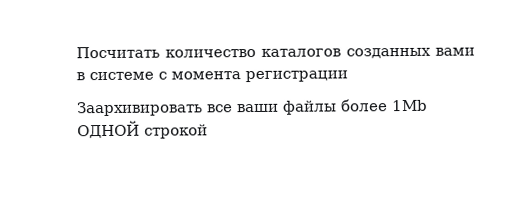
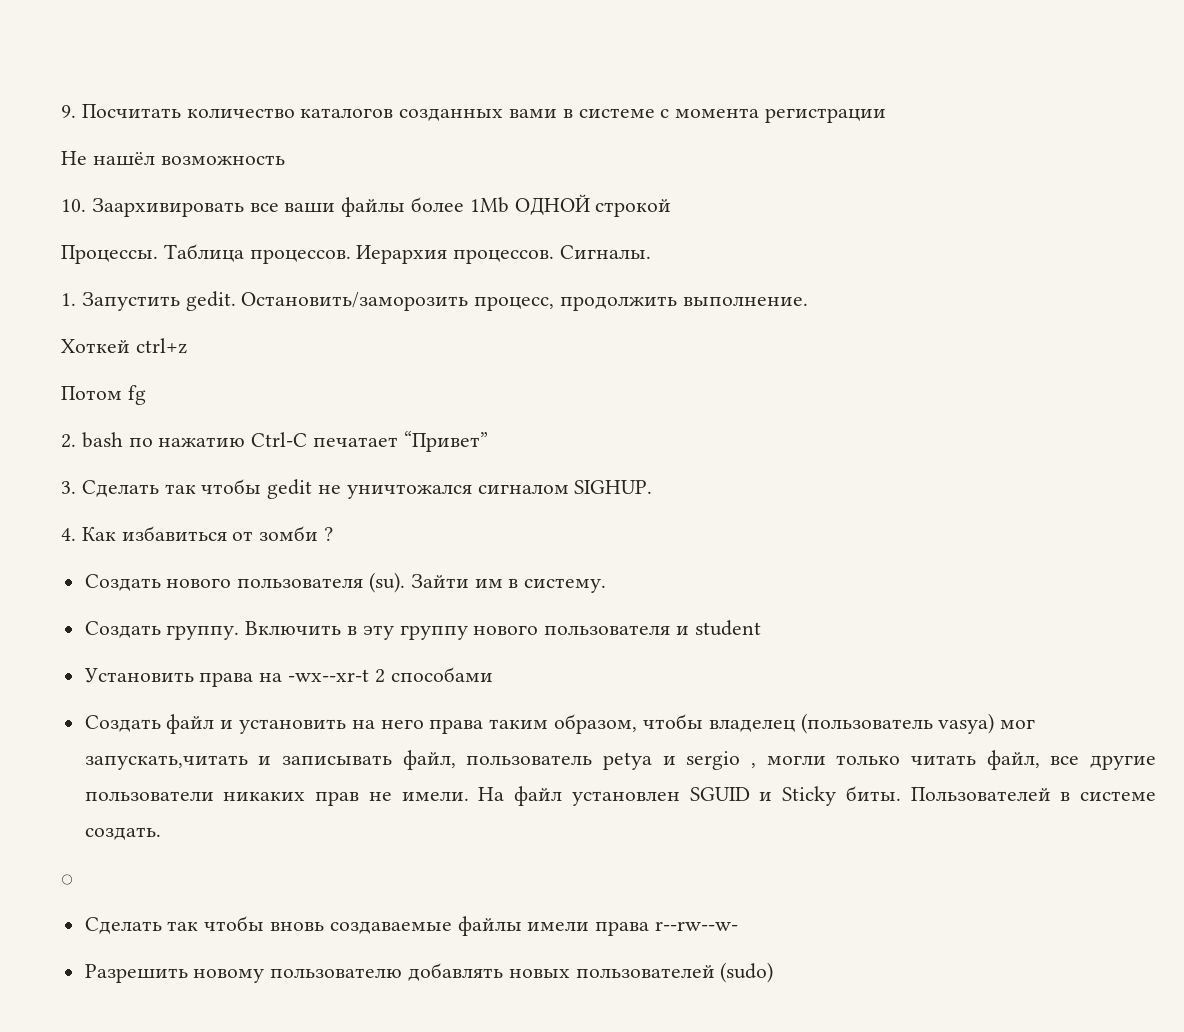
- Посчитать количество каталогов созданных вами в системе с момента регистрации
+ 9. Посчитать количество каталогов созданных вами в системе с момента регистрации
- Заархивировать все ваши файлы более 1Mb ОДНОЙ строкой
+ Не нашёл возможность
+ 10. Заархивировать все ваши файлы более 1Mb ОДНОЙ строкой
+ Процессы. Таблица процессов. Иерархия процессов. Сигналы.
+ 1. Запустить gedit. Остановить/заморозить процесс, продолжить выполнение.
+ Хоткей ctrl+z
+ Потом fg
+ 2. bash по нажатию Ctrl-C печатает “Привет”
+ 3. Сделать так чтобы gedit не уничтожался сигналом SIGHUP.
+ 4. Как избавиться от зомби ?
+ Создать нового пользователя (su). Зайти им в систему.
+ Создать группу. Включить в эту группу нового пользователя и student
+ Установить права на -wx--xr-t 2 способами
+ Создать файл и установить на него права таким образом, чтобы владелец (пользователь vasya) мог запускать,читать и записывать файл, пользователь petya и sergio , могли только читать файл, все другие пользователи никаких прав не имели. На файл установлен SGUID и Sticky биты. Пользователей в системе создать.
+ ○
+ Сделать так чтобы вновь создаваемые файлы имели права r--rw--w-
+ Разрешить новому пользователю добавлять новых пользователей (sudo)

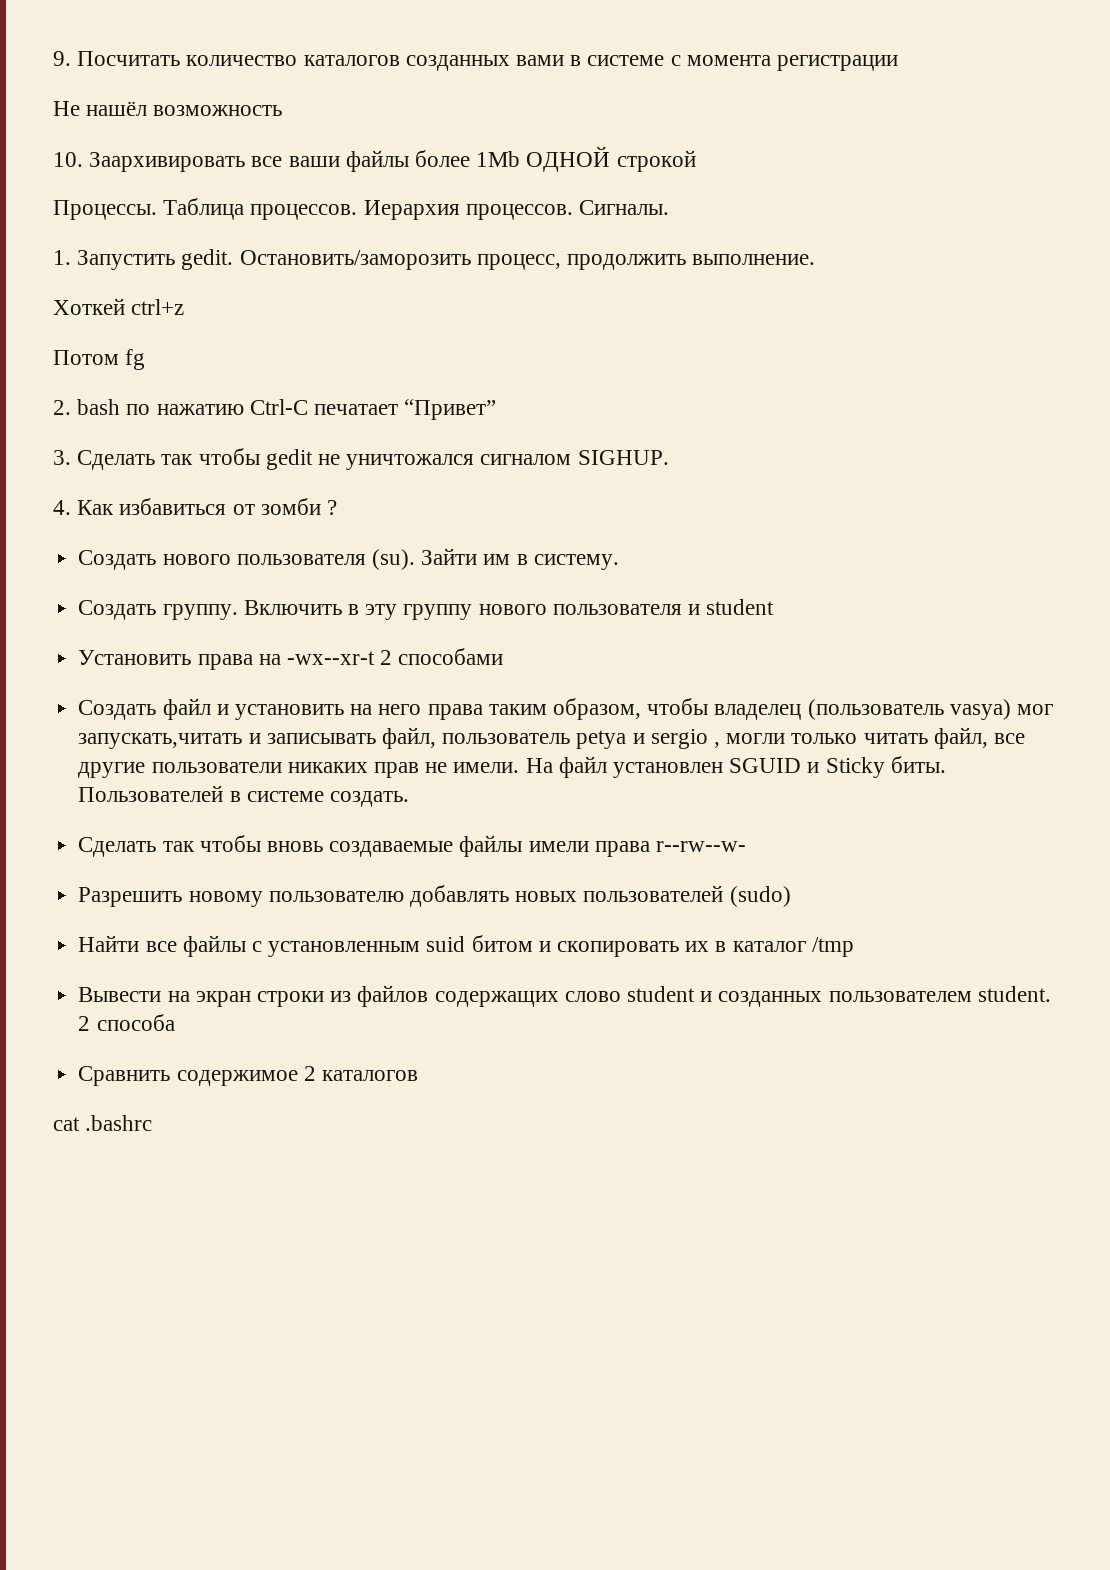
- ○
+ Найти все файлы с установленным suid битом и скопировать их в каталог /tmp
+ Вывести на экран строки из файлов содержащих слово student и созданных пользователем student. 2 способа
+ Сравнить содержимое 2 каталогов
+ cat .bashrc

